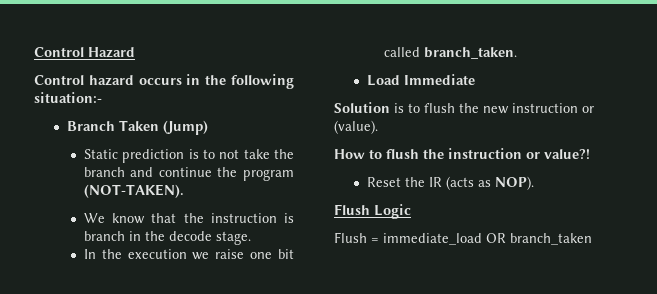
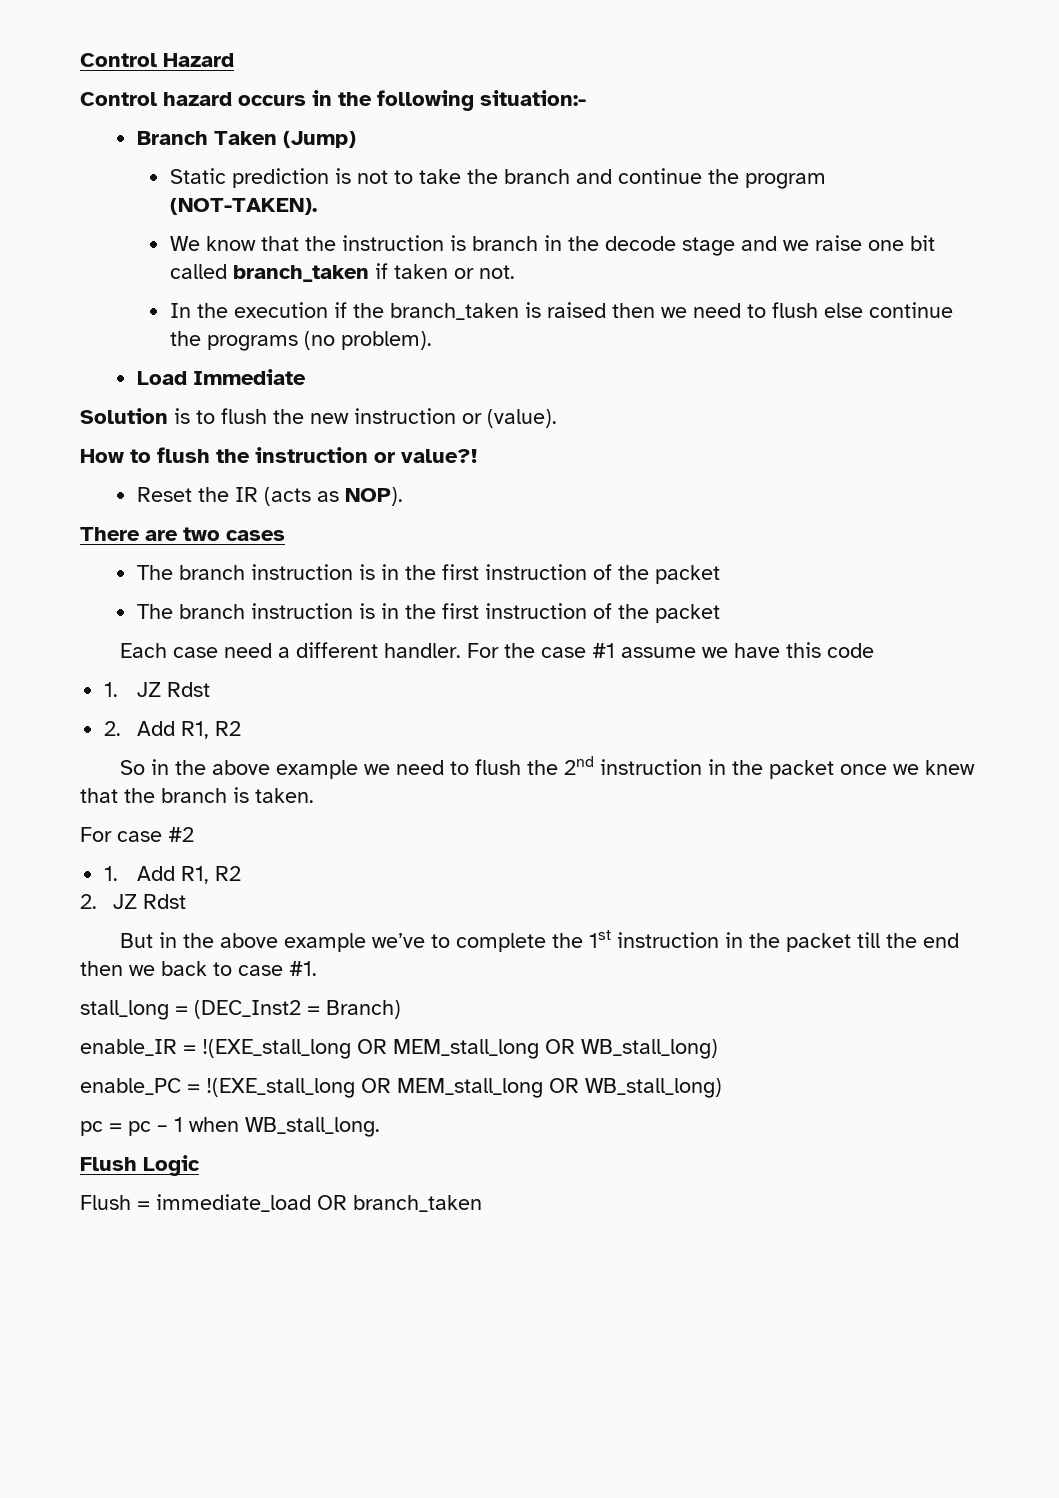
- Static prediction is to not take the branch and continue the program (NOT-TAKEN).
+ Static prediction is not to take the branch and continue the program (NOT-TAKEN).
- We know that the instruction is branch in the decode stage.
- In the execution we raise one bit called branch_taken.
+ We know that the instruction is branch in the decode stage and we raise one bit called branch_taken if taken or not.
+ In the execution if the branch_taken is raised then we need to flush else continue the programs (no problem).
+ There are two cases
+ The branch instruction is in the first instruction of the packet
+ The branch instruction is in the first instruction of the packet
+ Each case need a different handler. For the case #1 assume we have this code
+ 1. JZ Rdst
+ 2. Add R1, R2
+ So in the above example we need to flush the 2nd instruction in the packet once we knew that the branch is taken.
+ For case #2
+ 1. Add R1, R2
+ 2. JZ Rdst
+ But in the above example we’ve to complete the 1st instruction in the packet till the end then we back to case #1.
+ stall_long = (DEC_Inst2 = Branch)
+ enable_IR = !(EXE_stall_long OR MEM_stall_long OR WB_stall_long)
+ enable_PC = !(EXE_stall_long OR MEM_stall_long OR WB_stall_long)
+ pc = pc – 1 when WB_stall_long.

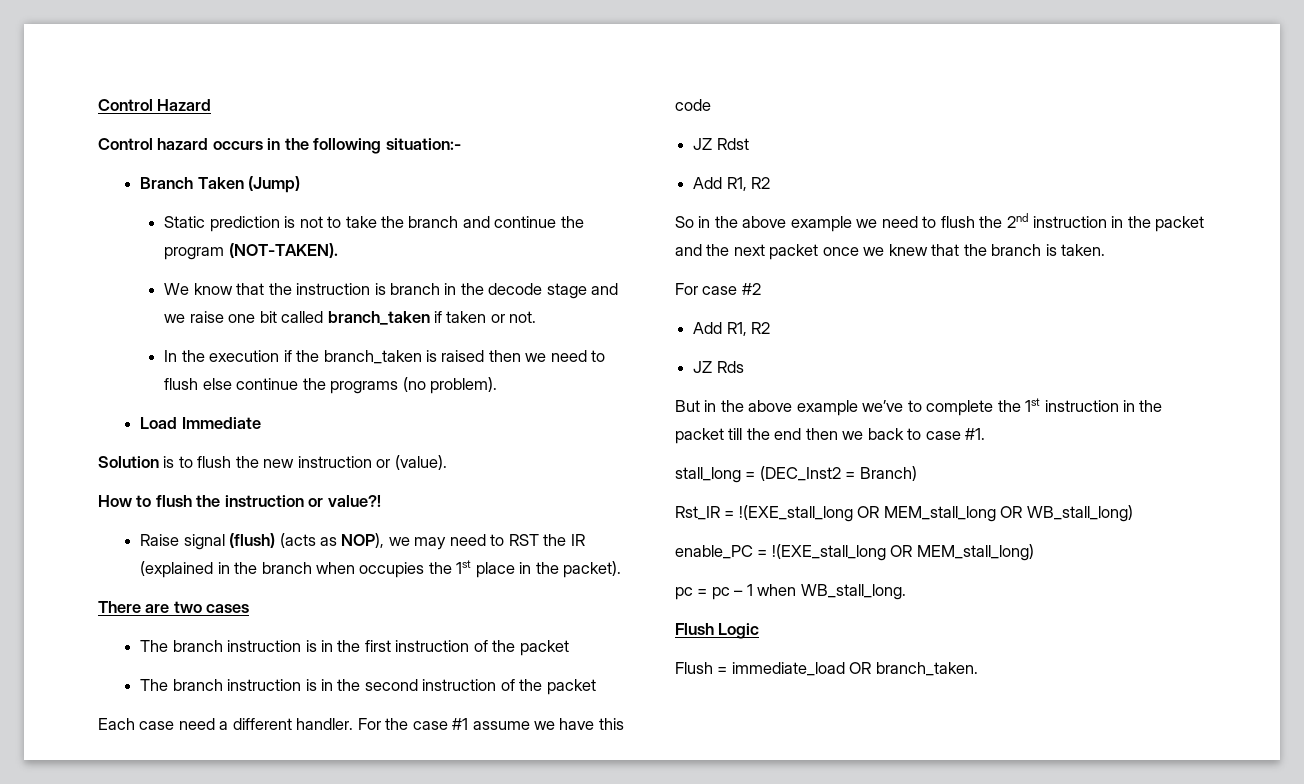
- Reset the IR (acts as NOP).
+ Raise signal (flush) (acts as NOP), we may need to RST the IR (explained in the branch when occupies the 1st place in the packet).
  There are two cases
  The branch instruction is in the first instruction of the packet
- The branch instruction is in the first instruction of the packet
+ The branch instruction is in the second instruction of the packet
- 1. JZ Rdst
- 2. Add R1, R2
+ JZ Rdst
+ Add R1, R2
- So in the above example we need to flush the 2nd instruction in the packet once we knew that the branch is taken.
+ So in the above example we need to flush the 2nd instruction in the packet and the next packet once we knew that the branch is taken.
  For case #2
- 1. Add R1, R2
- 2. JZ Rdst
+ Add R1, R2
+ JZ Rds
- enable_IR = !(EXE_stall_long OR MEM_stall_long OR WB_stall_long)
+ Rst_IR = !(EXE_stall_long OR MEM_stall_long OR WB_stall_long)
- enable_PC = !(EXE_stall_long OR MEM_stall_long OR WB_stall_long)
+ enable_PC = !(EXE_stall_long OR MEM_stall_long)
- Flush = immediate_load OR branch_taken
+ Flush = immediate_load OR branch_taken.

